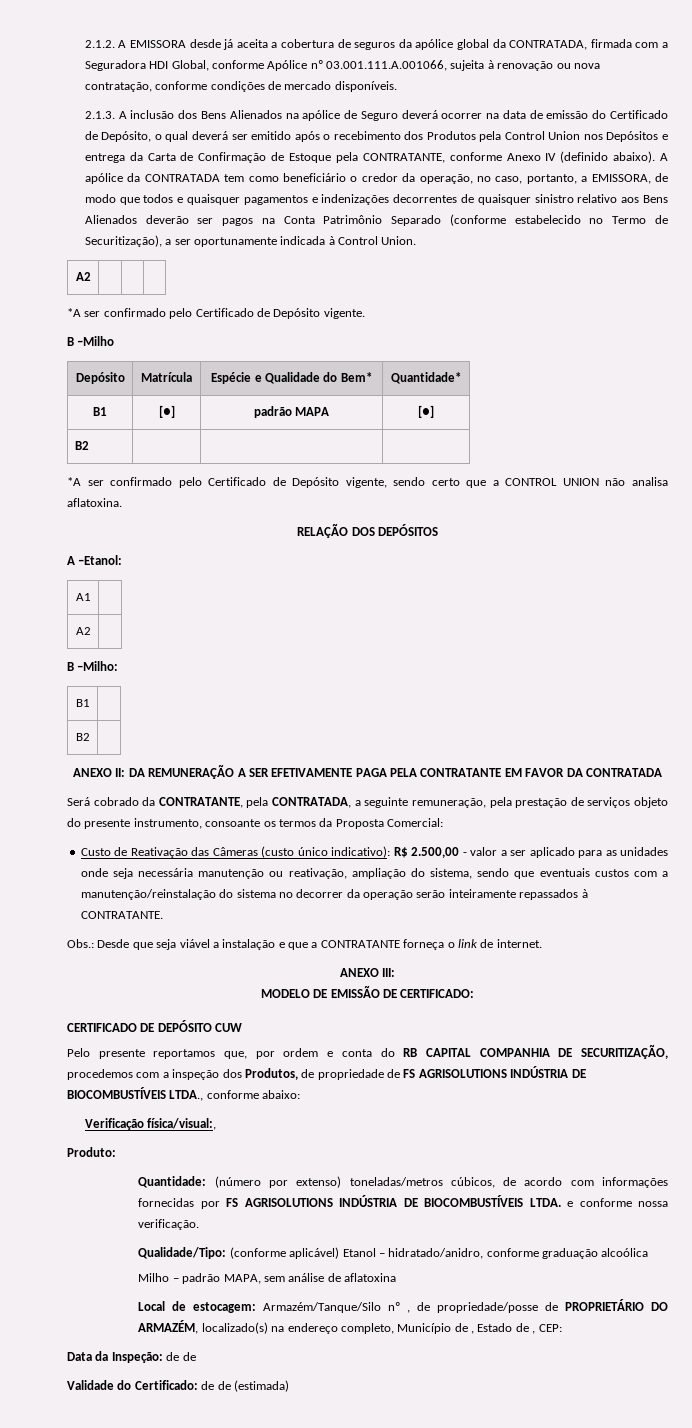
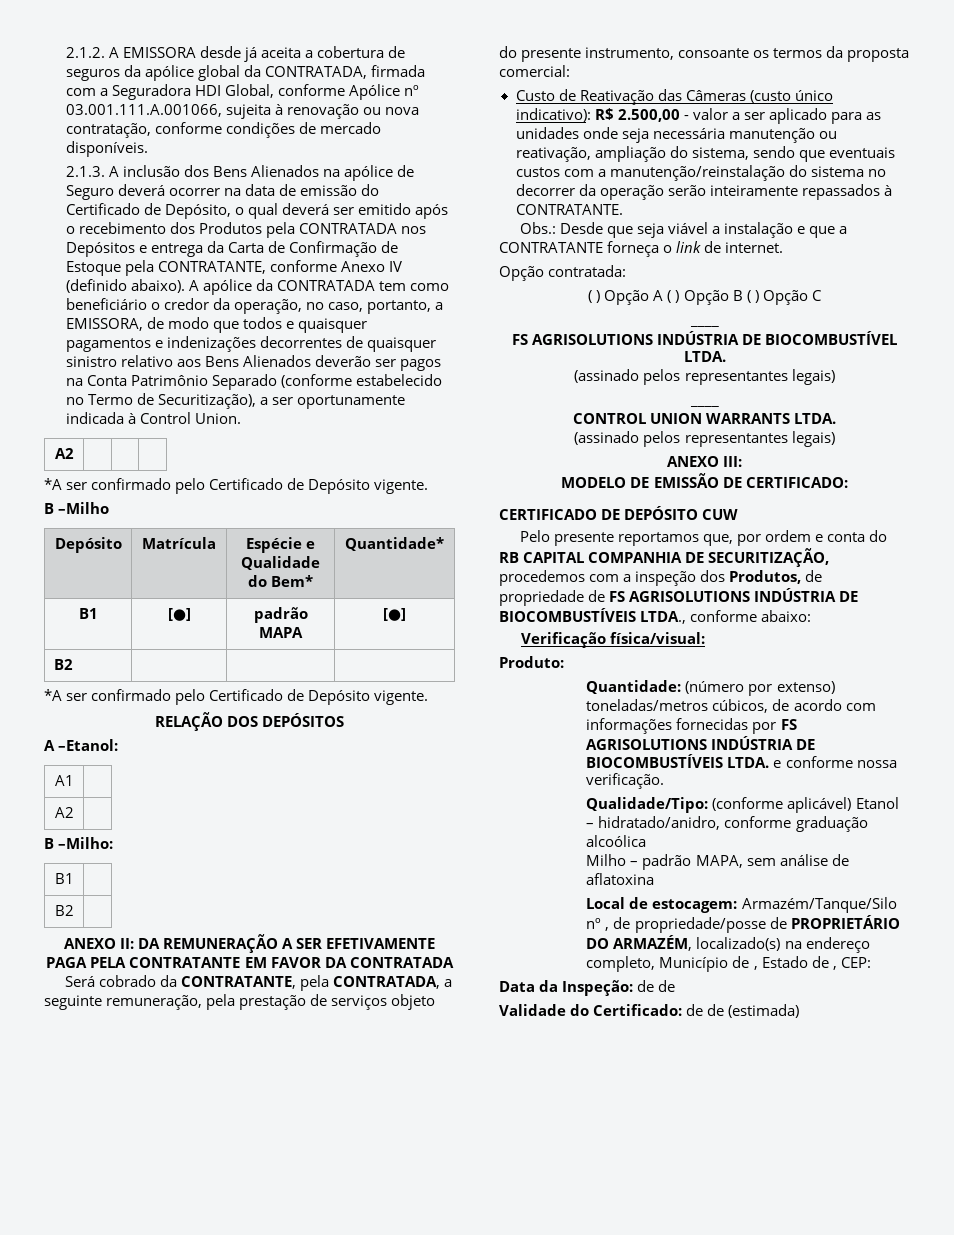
- 2.1.3. A inclusão dos Bens Alienados na apólice de Seguro deverá ocorrer na data de emissão do Certificado de Depósito, o qual deverá ser emitido após o recebimento dos Produtos pela Control Union nos Depósitos e entrega da Carta de Confirmação de Estoque pela CONTRATANTE, conforme Anexo IV (definido abaixo).
+ 2.1.3. A inclusão dos Bens Alienados na apólice de Seguro deverá ocorrer na data de emissão do Certificado de Depósito, o qual deverá ser emitido após o recebimento dos Produtos pela CONTRATADA nos Depósitos e entrega da Carta de Confirmação de Estoque pela CONTRATANTE, conforme Anexo IV (definido abaixo).
  B2 | | |
- *A ser confirmado pelo Certificado de Depósito vigente, sendo certo que a CONTROL UNION não analisa aflatoxina.
+ *A ser confirmado pelo Certificado de Depósito vigente.
- Será cobrado da CONTRATANTE, pela CONTRATADA, a seguinte remuneração, pela prestação de serviços objeto do presente instrumento, consoante os termos da Proposta Comercial:
+ Será cobrado da CONTRATANTE, pela CONTRATADA, a seguinte remuneração, pela prestação de serviços objeto do presente instrumento, consoante os termos da proposta comercial:
+ Opção contratada:
+ ( ) Opção A ( ) Opção B ( ) Opção C
+ ____
+ FS AGRISOLUTIONS INDÚSTRIA DE BIOCOMBUSTÍVEL LTDA.
+ (assinado pelos representantes legais)
+ ____
+ CONTROL UNION WARRANTS LTDA.
+ (assinado pelos representantes legais)
- Verificação física/visual:,
+ Verificação física/visual:

